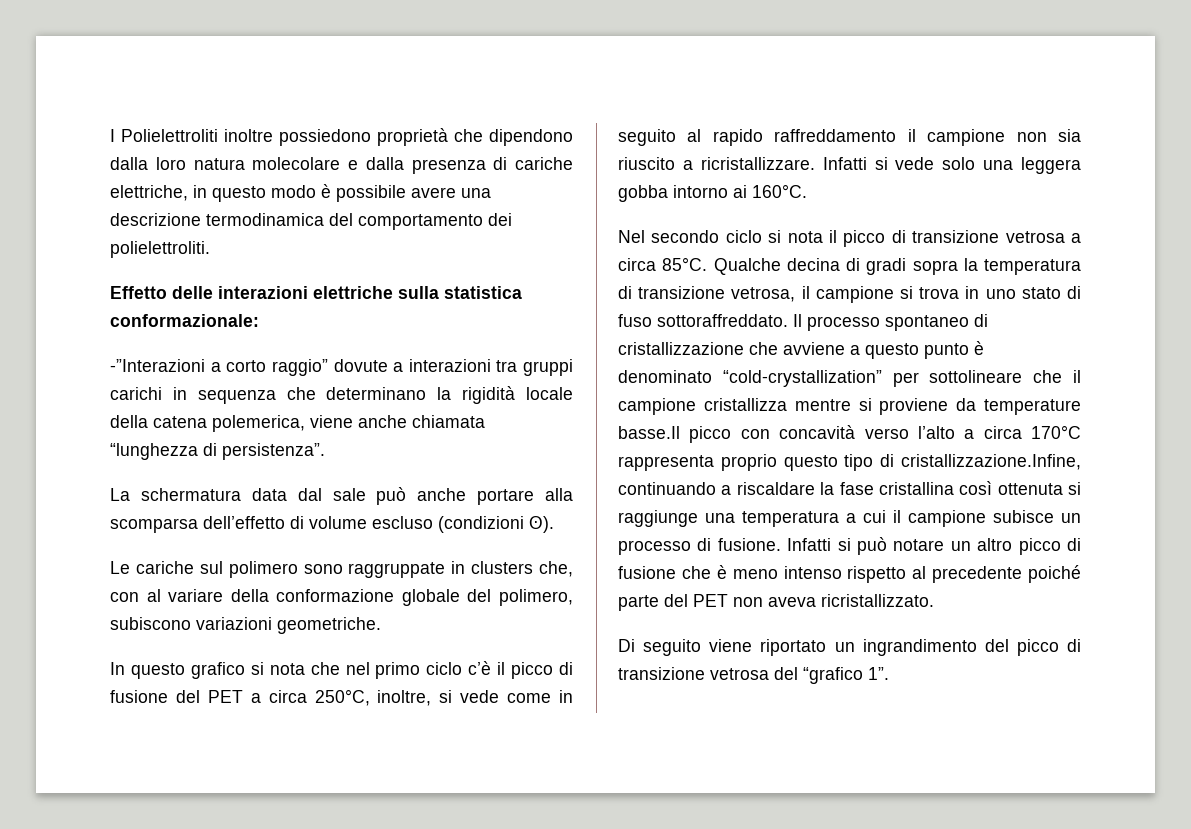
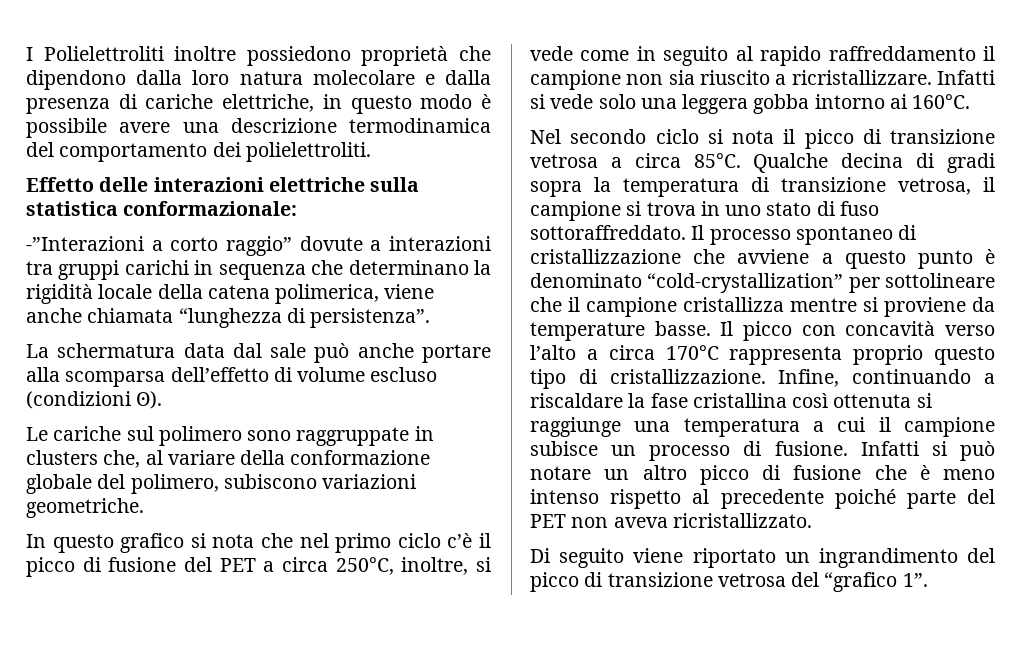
- -”Interazioni a corto raggio” dovute a interazioni tra gruppi carichi in sequenza che determinano la rigidità locale della catena polemerica, viene anche chiamata “lunghezza di persistenza”.
+ -”Interazioni a corto raggio” dovute a interazioni tra gruppi carichi in sequenza che determinano la rigidità locale della catena polimerica, viene anche chiamata “lunghezza di persistenza”.
- Le cariche sul polimero sono raggruppate in clusters che, con al variare della conformazione globale del polimero, subiscono variazioni geometriche.
+ Le cariche sul polimero sono raggruppate in clusters che, al variare della conformazione globale del polimero, subiscono variazioni geometriche.
- Il processo spontaneo di cristallizzazione che avviene a questo punto è denominato “cold-crystallization” per sottolineare che il campione cristallizza mentre si proviene da temperature basse.Il picco con concavità verso l’alto a circa 170°C rappresenta proprio questo tipo di cristallizzazione.Infine, continuando a riscaldare la fase cristallina così ottenuta si raggiunge una temperatura a cui il campione subisce un processo di fusione.
+ Il processo spontaneo di cristallizzazione che avviene a questo punto è denominato “cold-crystallization” per sottolineare che il campione cristallizza mentre si proviene da temperature basse. Il picco con concavità verso l’alto a circa 170°C rappresenta proprio questo tipo di cristallizzazione. Infine, continuando a riscaldare la fase cristallina così ottenuta si raggiunge una temperatura a cui il campione subisce un processo di fusione.

